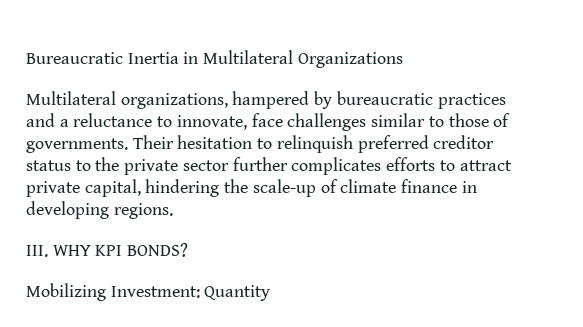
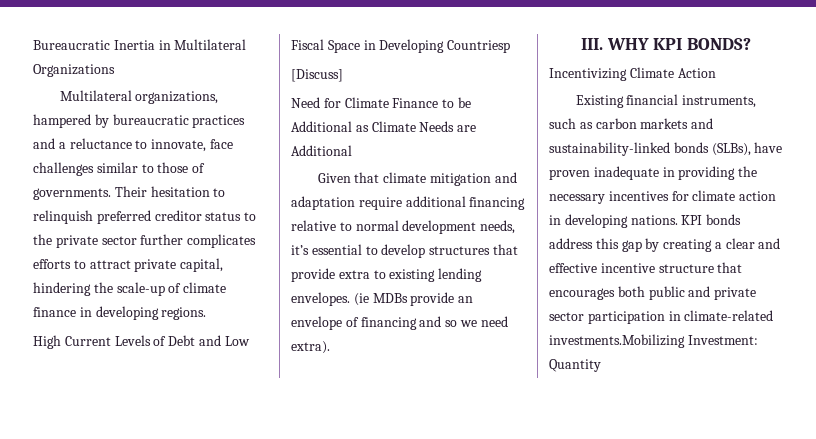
+ High Current Levels of Debt and Low Fiscal Space in Developing Countriesp
+ [Discuss]
+ Need for Climate Finance to be Additional as Climate Needs are Additional
+ Given that climate mitigation and adaptation require additional financing relative to normal development needs, it’s essential to develop structures that provide extra to existing lending envelopes. (ie MDBs provide an envelope of financing and so we need extra).
  III. WHY KPI BONDS?
- Mobilizing Investment: Quantity
+ Incentivizing Climate Action
+ Existing financial instruments, such as carbon markets and sustainability-linked bonds (SLBs), have proven inadequate in providing the necessary incentives for climate action in developing nations. KPI bonds address this gap by creating a clear and effective incentive structure that encourages both public and private sector participation in climate-related investments.Mobilizing Investment: Quantity

